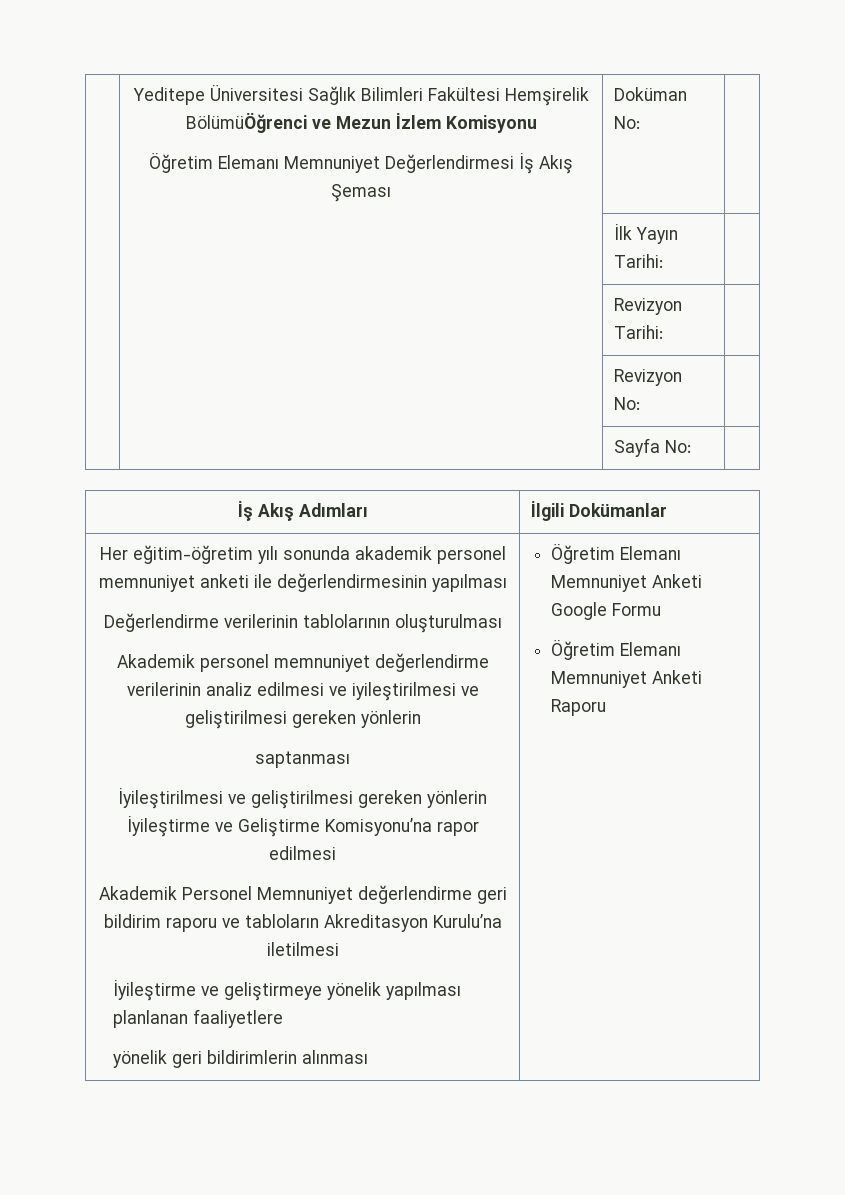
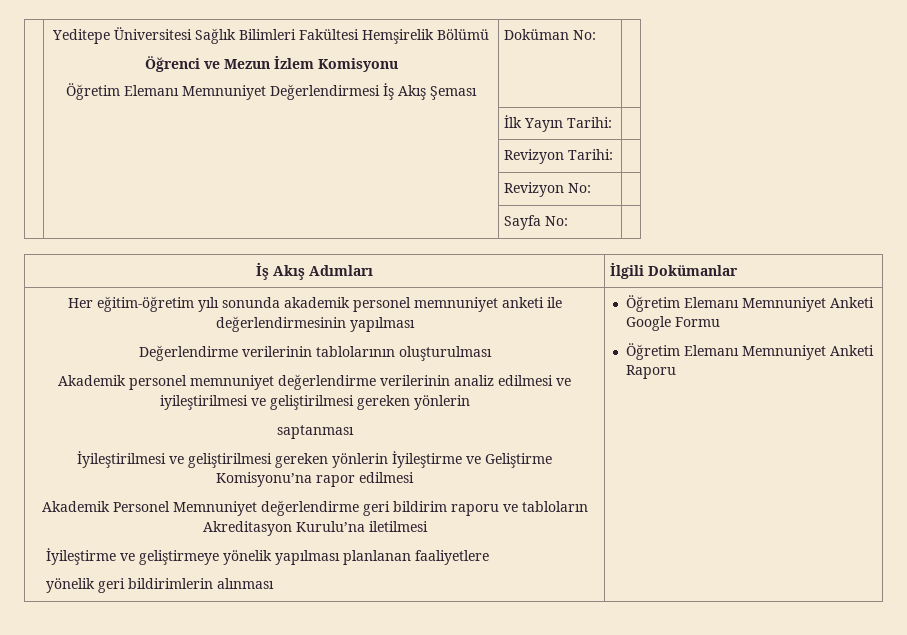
- | Yeditepe Üniversitesi Sağlık Bilimleri Fakültesi Hemşirelik BölümüÖğrenci ve Mezun İzlem Komisyonu
+ | Yeditepe Üniversitesi Sağlık Bilimleri Fakültesi Hemşirelik Bölümü
+ Öğrenci ve Mezun İzlem Komisyonu

